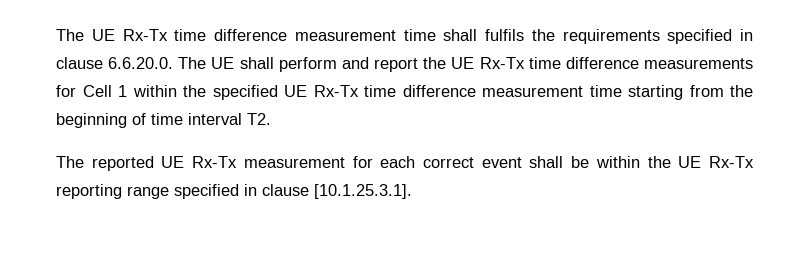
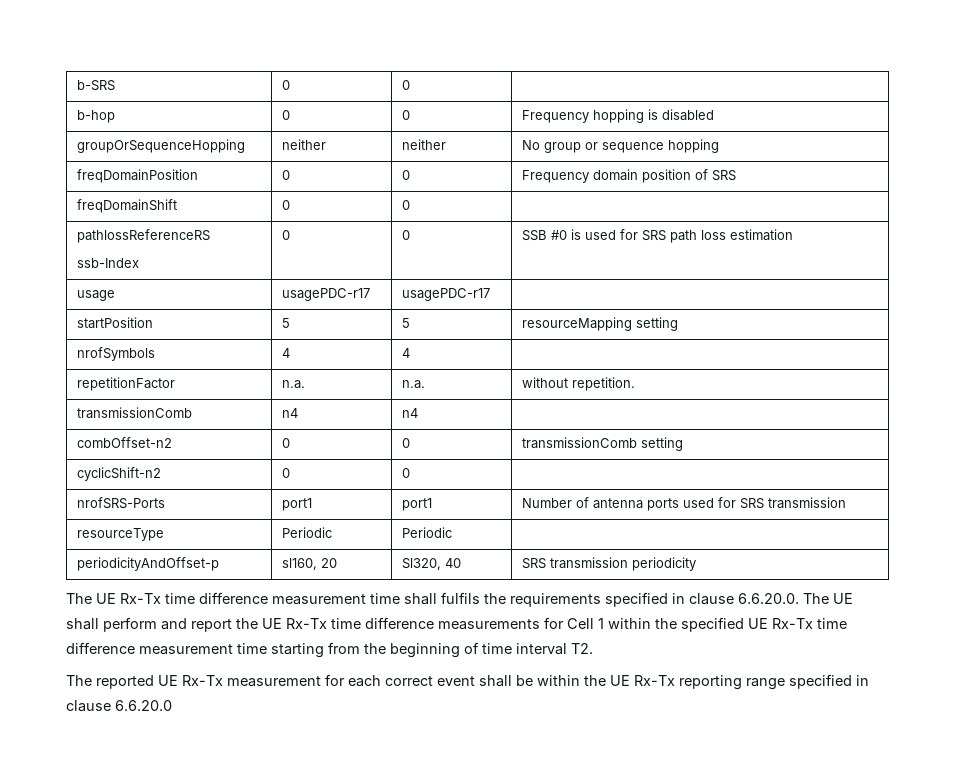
+ b-SRS | 0 | 0 |
+ b-hop | 0 | 0 | Frequency hopping is disabled
+ groupOrSequenceHopping | neither | neither | No group or sequence hopping
+ freqDomainPosition | 0 | 0 | Frequency domain position of SRS
+ freqDomainShift | 0 | 0 |
+ pathlossReferenceRS
+ ssb-Index | 0 | 0 | SSB #0 is used for SRS path loss estimation
+ usage | usagePDC-r17 | usagePDC-r17 |
+ startPosition | 5 | 5 | resourceMapping setting
+ nrofSymbols | 4 | 4 |
+ repetitionFactor | n.a. | n.a. | without repetition.
+ transmissionComb | n4 | n4 |
+ combOffset-n2 | 0 | 0 | transmissionComb setting
+ cyclicShift-n2 | 0 | 0 |
+ nrofSRS-Ports | port1 | port1 | Number of antenna ports used for SRS transmission
+ resourceType | Periodic | Periodic |
+ periodicityAndOffset-p | sl160, 20 | Sl320, 40 | SRS transmission periodicity
- The reported UE Rx-Tx measurement for each correct event shall be within the UE Rx-Tx reporting range specified in clause [10.1.25.3.1].
+ The reported UE Rx-Tx measurement for each correct event shall be within the UE Rx-Tx reporting range specified in clause 6.6.20.0

